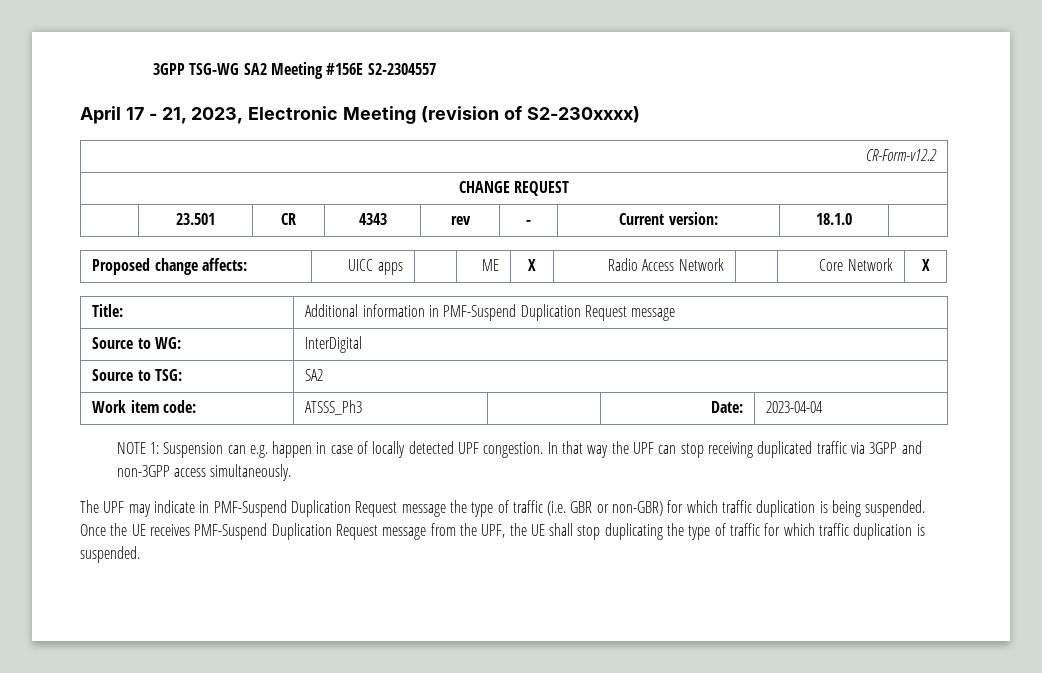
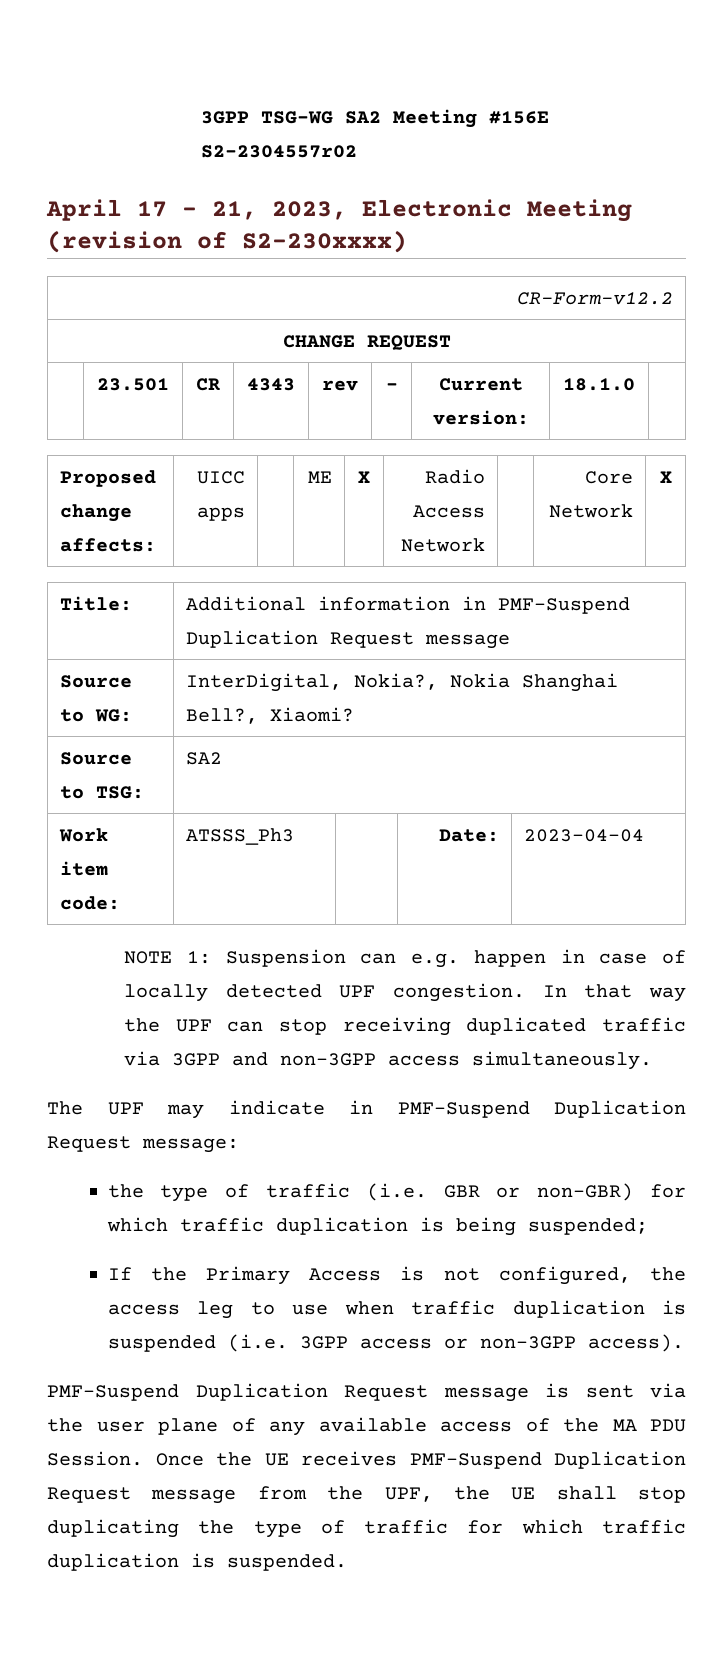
- 3GPP TSG-WG SA2 Meeting #156E S2-2304557
+ 3GPP TSG-WG SA2 Meeting #156E S2-2304557r02
- Source to WG: | InterDigital
+ Source to WG: | InterDigital, Nokia?, Nokia Shanghai Bell?, Xiaomi?
- The UPF may indicate in PMF-Suspend Duplication Request message the type of traffic (i.e. GBR or non-GBR) for which traffic duplication is being suspended.
+ The UPF may indicate in PMF-Suspend Duplication Request message:
+ the type of traffic (i.e. GBR or non-GBR) for which traffic duplication is being suspended;
+ If the Primary Access is not configured, the access leg to use when traffic duplication is suspended (i.e. 3GPP access or non-3GPP access).
+ PMF-Suspend Duplication Request message is sent via the user plane of any available access of the MA PDU Session.

